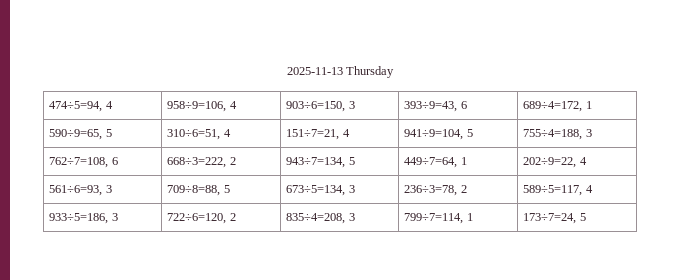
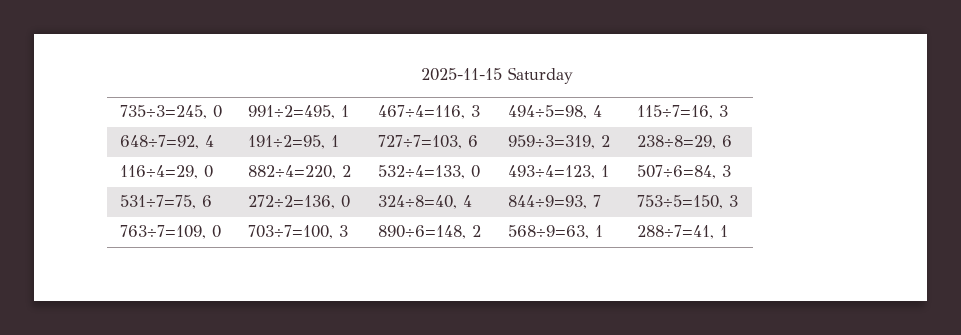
- 2025-11-13 Thursday
- 474÷5=94, 4 | 958÷9=106, 4 | 903÷6=150, 3 | 393÷9=43, 6 | 689÷4=172, 1
- 590÷9=65, 5 | 310÷6=51, 4 | 151÷7=21, 4 | 941÷9=104, 5 | 755÷4=188, 3
- 762÷7=108, 6 | 668÷3=222, 2 | 943÷7=134, 5 | 449÷7=64, 1 | 202÷9=22, 4
- 561÷6=93, 3 | 709÷8=88, 5 | 673÷5=134, 3 | 236÷3=78, 2 | 589÷5=117, 4
- 933÷5=186, 3 | 722÷6=120, 2 | 835÷4=208, 3 | 799÷7=114, 1 | 173÷7=24, 5
+ 2025-11-15 Saturday
+ 735÷3=245, 0 | 991÷2=495, 1 | 467÷4=116, 3 | 494÷5=98, 4 | 115÷7=16, 3
+ 648÷7=92, 4 | 191÷2=95, 1 | 727÷7=103, 6 | 959÷3=319, 2 | 238÷8=29, 6
+ 116÷4=29, 0 | 882÷4=220, 2 | 532÷4=133, 0 | 493÷4=123, 1 | 507÷6=84, 3
+ 531÷7=75, 6 | 272÷2=136, 0 | 324÷8=40, 4 | 844÷9=93, 7 | 753÷5=150, 3
+ 763÷7=109, 0 | 703÷7=100, 3 | 890÷6=148, 2 | 568÷9=63, 1 | 288÷7=41, 1

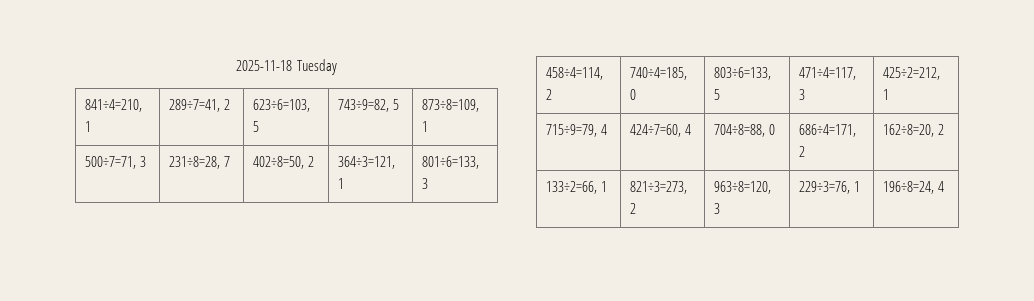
- 2025-11-15 Saturday
- 735÷3=245, 0 | 991÷2=495, 1 | 467÷4=116, 3 | 494÷5=98, 4 | 115÷7=16, 3
- 648÷7=92, 4 | 191÷2=95, 1 | 727÷7=103, 6 | 959÷3=319, 2 | 238÷8=29, 6
- 116÷4=29, 0 | 882÷4=220, 2 | 532÷4=133, 0 | 493÷4=123, 1 | 507÷6=84, 3
- 531÷7=75, 6 | 272÷2=136, 0 | 324÷8=40, 4 | 844÷9=93, 7 | 753÷5=150, 3
- 763÷7=109, 0 | 703÷7=100, 3 | 890÷6=148, 2 | 568÷9=63, 1 | 288÷7=41, 1
+ 2025-11-18 Tuesday
+ 841÷4=210, 1 | 289÷7=41, 2 | 623÷6=103, 5 | 743÷9=82, 5 | 873÷8=109, 1
+ 500÷7=71, 3 | 231÷8=28, 7 | 402÷8=50, 2 | 364÷3=121, 1 | 801÷6=133, 3
+ 458÷4=114, 2 | 740÷4=185, 0 | 803÷6=133, 5 | 471÷4=117, 3 | 425÷2=212, 1
+ 715÷9=79, 4 | 424÷7=60, 4 | 704÷8=88, 0 | 686÷4=171, 2 | 162÷8=20, 2
+ 133÷2=66, 1 | 821÷3=273, 2 | 963÷8=120, 3 | 229÷3=76, 1 | 196÷8=24, 4

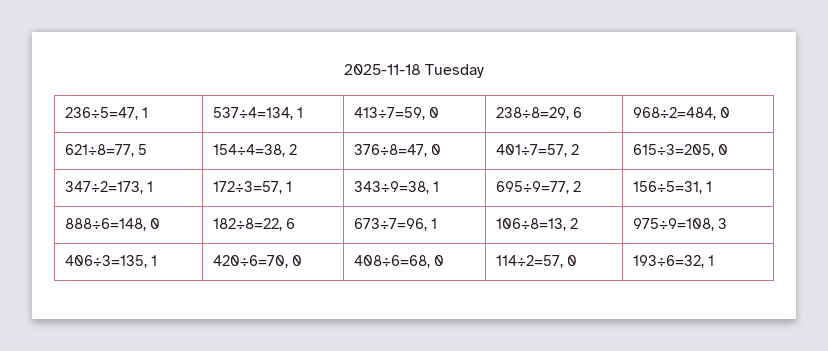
- 841÷4=210, 1 | 289÷7=41, 2 | 623÷6=103, 5 | 743÷9=82, 5 | 873÷8=109, 1
- 500÷7=71, 3 | 231÷8=28, 7 | 402÷8=50, 2 | 364÷3=121, 1 | 801÷6=133, 3
- 458÷4=114, 2 | 740÷4=185, 0 | 803÷6=133, 5 | 471÷4=117, 3 | 425÷2=212, 1
- 715÷9=79, 4 | 424÷7=60, 4 | 704÷8=88, 0 | 686÷4=171, 2 | 162÷8=20, 2
- 133÷2=66, 1 | 821÷3=273, 2 | 963÷8=120, 3 | 229÷3=76, 1 | 196÷8=24, 4
+ 236÷5=47, 1 | 537÷4=134, 1 | 413÷7=59, 0 | 238÷8=29, 6 | 968÷2=484, 0
+ 621÷8=77, 5 | 154÷4=38, 2 | 376÷8=47, 0 | 401÷7=57, 2 | 615÷3=205, 0
+ 347÷2=173, 1 | 172÷3=57, 1 | 343÷9=38, 1 | 695÷9=77, 2 | 156÷5=31, 1
+ 888÷6=148, 0 | 182÷8=22, 6 | 673÷7=96, 1 | 106÷8=13, 2 | 975÷9=108, 3
+ 406÷3=135, 1 | 420÷6=70, 0 | 408÷6=68, 0 | 114÷2=57, 0 | 193÷6=32, 1

